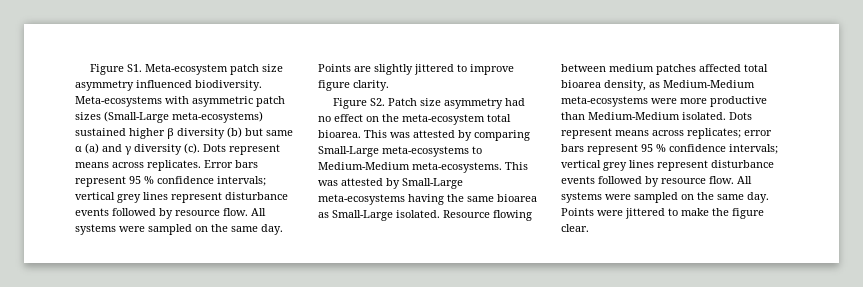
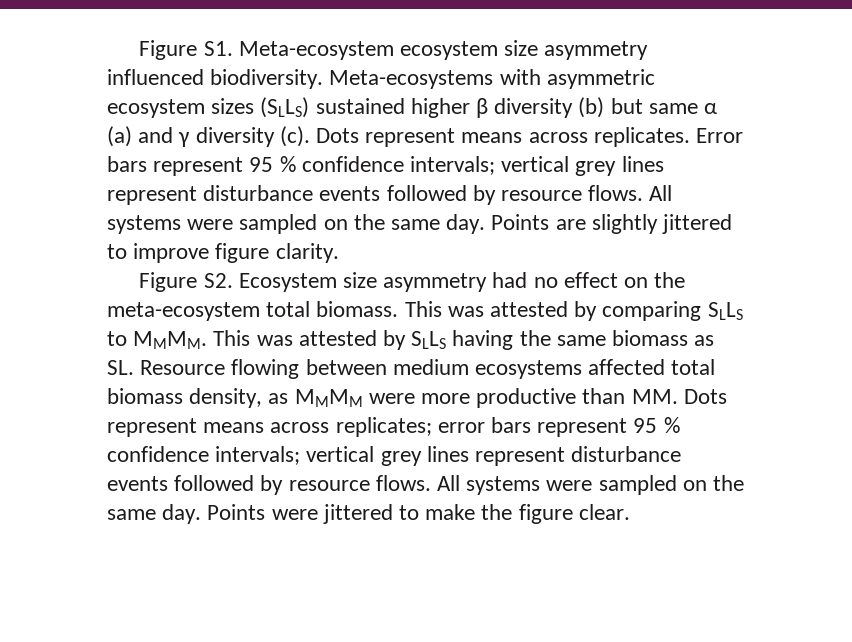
- Figure S1. Meta-ecosystem patch size asymmetry influenced biodiversity.
+ Figure S1. Meta-ecosystem ecosystem size asymmetry influenced biodiversity.
- Meta-ecosystems with asymmetric patch sizes (Small-Large meta-ecosystems) sustained higher β diversity (b) but same α (a) and γ diversity (c).
+ Meta-ecosystems with asymmetric ecosystem sizes (SLLS) sustained higher β diversity (b) but same α (a) and γ diversity (c).
- Error bars represent 95 % confidence intervals; vertical grey lines represent disturbance events followed by resource flow.
+ Error bars represent 95 % confidence intervals; vertical grey lines represent disturbance events followed by resource flows.
- Figure S2. Patch size asymmetry had no effect on the meta-ecosystem total bioarea.
+ Figure S2. Ecosystem size asymmetry had no effect on the meta-ecosystem total biomass.
- This was attested by comparing Small-Large meta-ecosystems to Medium-Medium meta-ecosystems. This was attested by Small-Large meta-ecosystems having the same bioarea as Small-Large isolated. Resource flowing between medium patches affected total bioarea density, as Medium-Medium meta-ecosystems were more productive than Medium-Medium isolated. Dots represent means across replicates; error bars represent 95 % confidence intervals; vertical grey lines represent disturbance events followed by resource flow.
+ This was attested by comparing SLLS to MMMM. This was attested by SLLS having the same biomass as SL. Resource flowing between medium ecosystems affected total biomass density, as MMMM were more productive than MM. Dots represent means across replicates; error bars represent 95 % confidence intervals; vertical grey lines represent disturbance events followed by resource flows.

